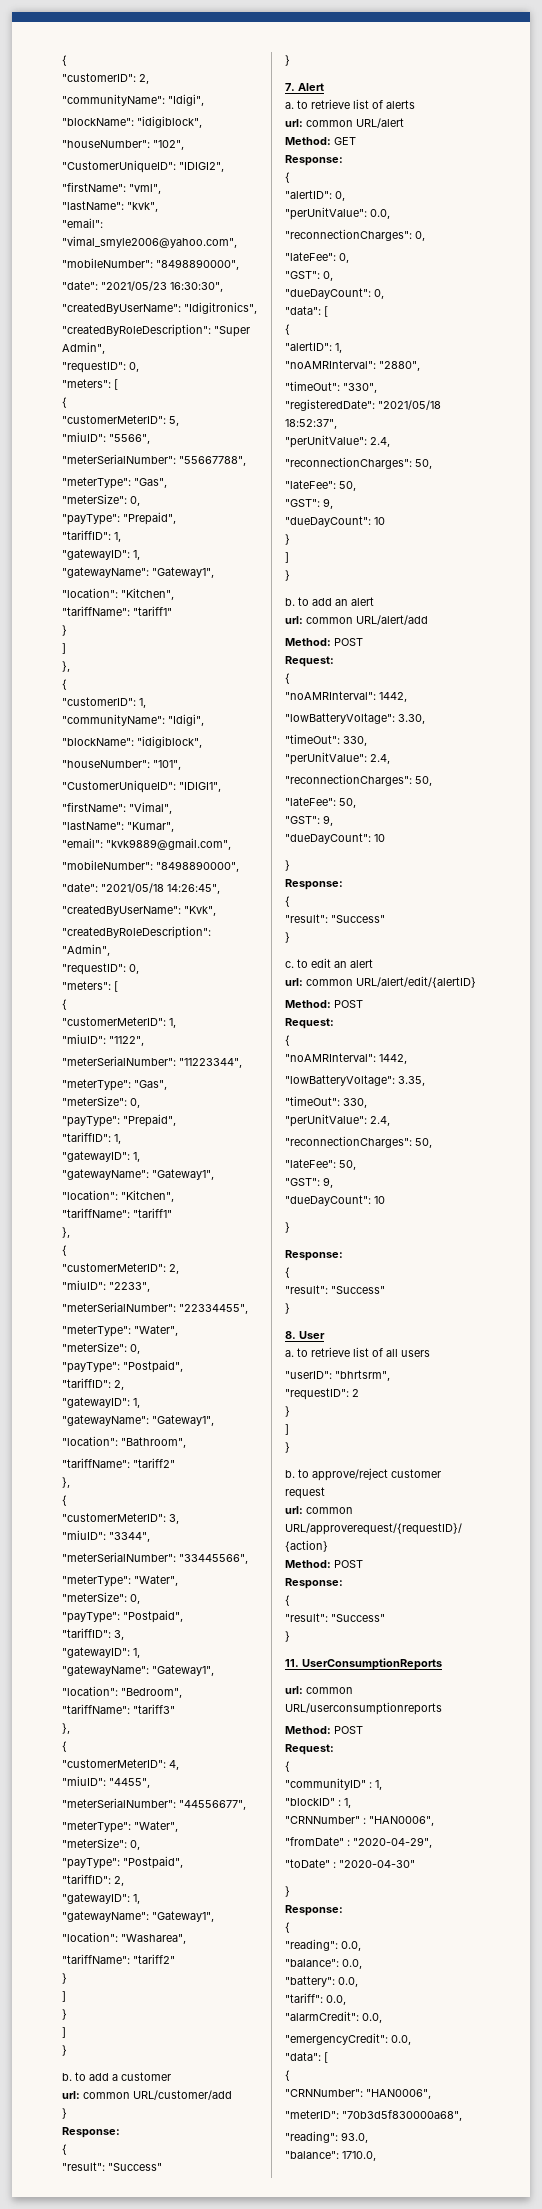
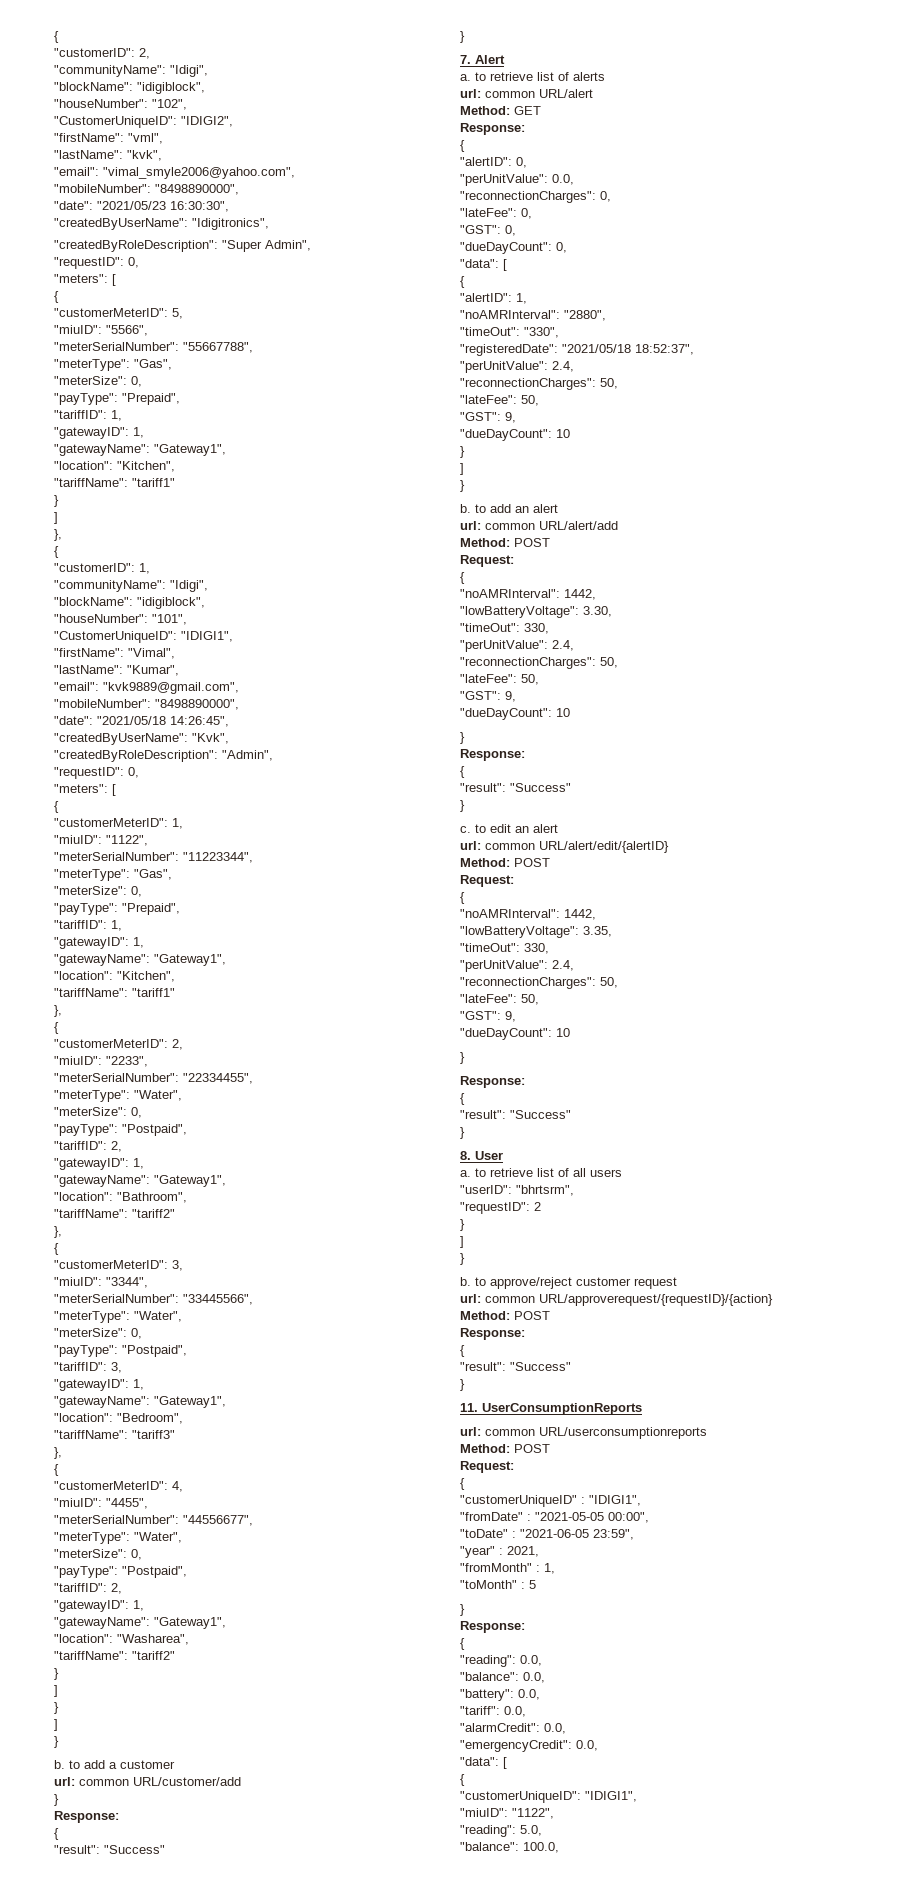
- "communityID" : 1,
- "blockID" : 1,
- "CRNNumber" : "HAN0006",
- "fromDate" : "2020-04-29",
- "toDate" : "2020-04-30"
+ "customerUniqueID" : "IDIGI1",
+ "fromDate" : "2021-05-05 00:00",
+ "toDate" : "2021-06-05 23:59",
+ "year" : 2021,
+ "fromMonth" : 1,
+ "toMonth" : 5
- "CRNNumber": "HAN0006",
- "meterID": "70b3d5f830000a68",
- "reading": 93.0,
- "balance": 1710.0,
+ "customerUniqueID": "IDIGI1",
+ "miuID": "1122",
+ "reading": 5.0,
+ "balance": 100.0,

